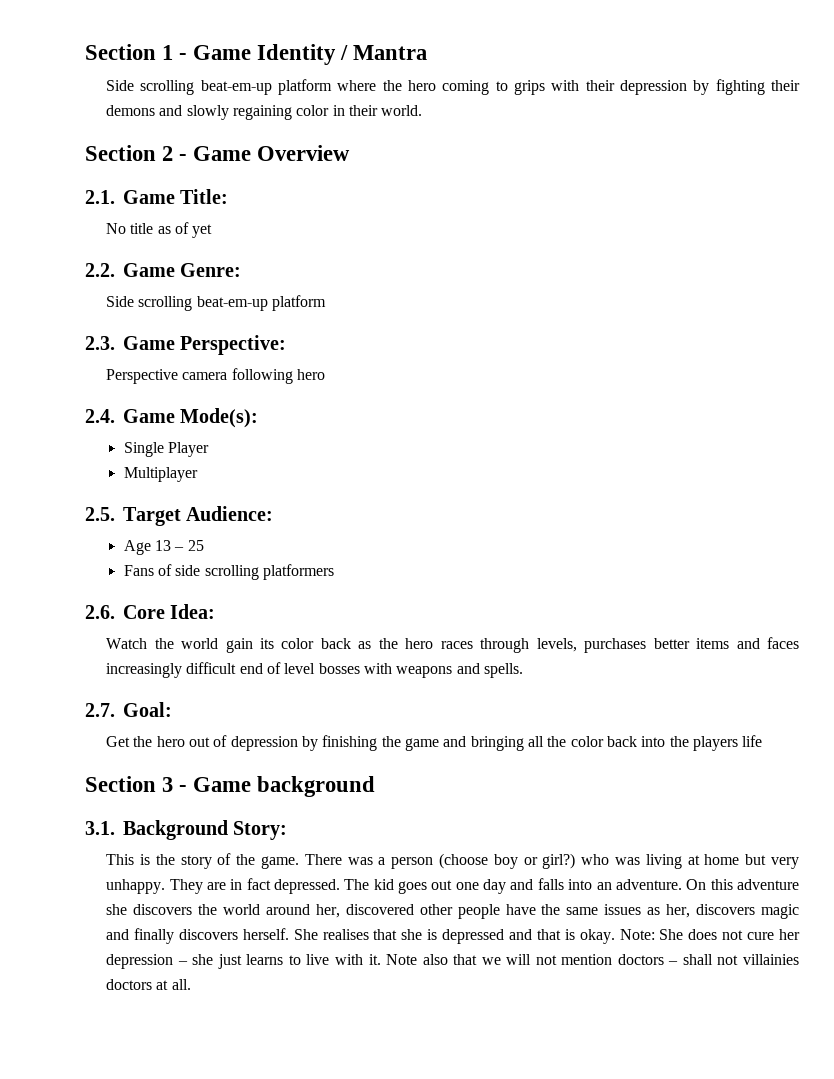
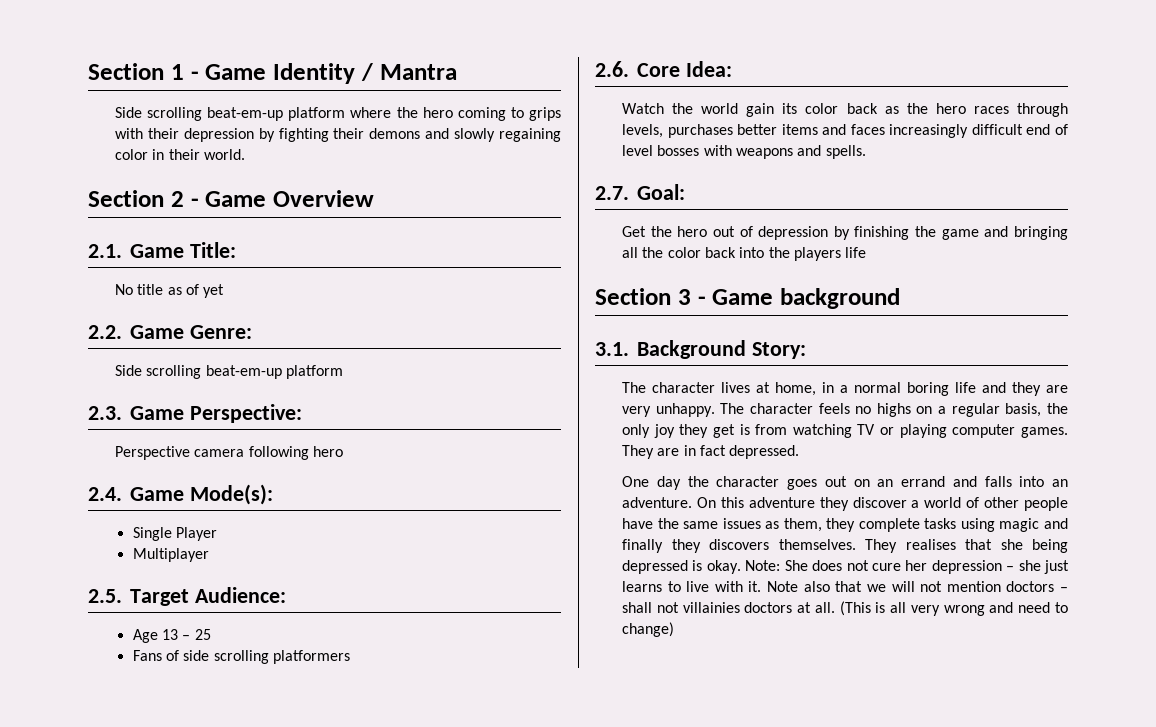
- This is the story of the game. There was a person (choose boy or girl?) who was living at home but very unhappy.
+ The character lives at home, in a normal boring life and they are very unhappy. The character feels no highs on a regular basis, the only joy they get is from watching TV or playing computer games.
- They are in fact depressed. The kid goes out one day and falls into an adventure.
+ They are in fact depressed.
+ One day the character goes out on an errand and falls into an adventure.
- On this adventure she discovers the world around her, discovered other people have the same issues as her, discovers magic and finally discovers herself. She realises that she is depressed and that is okay.
+ On this adventure they discover a world of other people have the same issues as them, they complete tasks using magic and finally they discovers themselves. They realises that she being depressed is okay.
+ (This is all very wrong and need to change)

